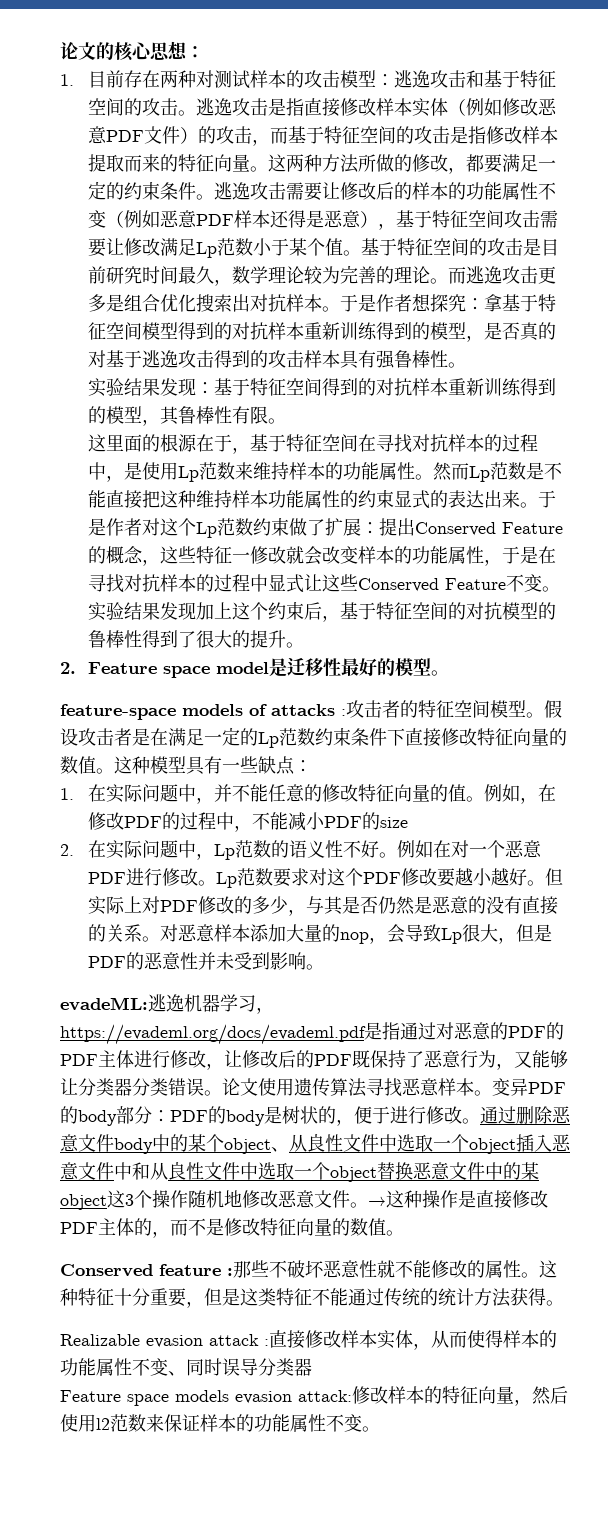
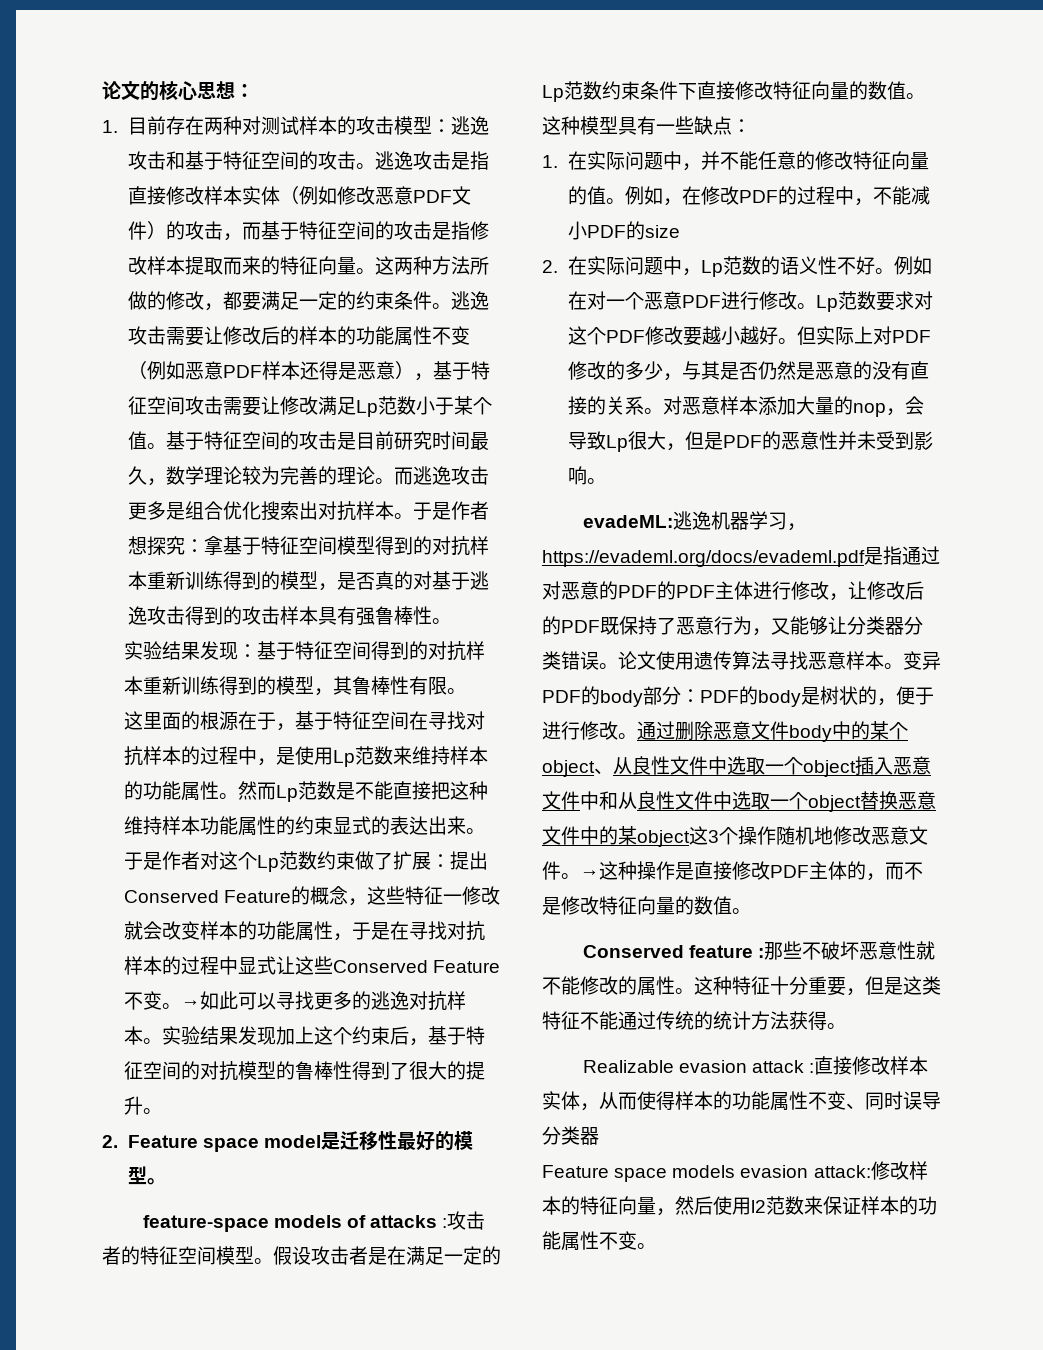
+ →如此可以寻找更多的逃逸对抗样本。

